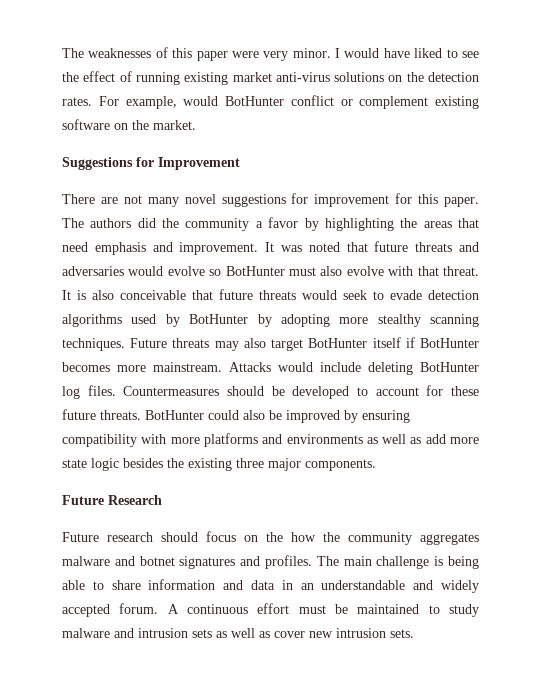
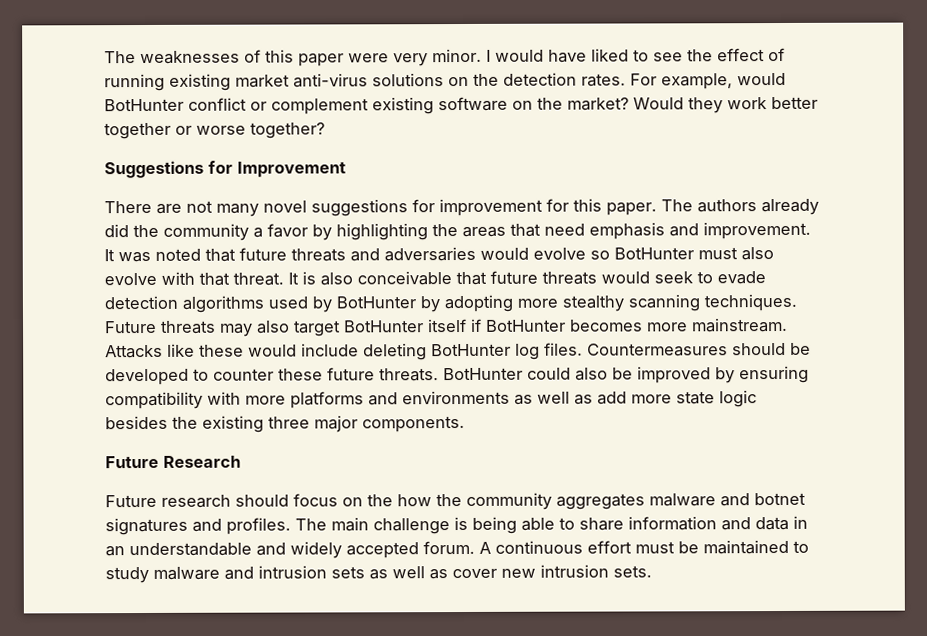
- For example, would BotHunter conflict or complement existing software on the market.
+ For example, would BotHunter conflict or complement existing software on the market? Would they work better together or worse together?
- The authors did the community a favor by highlighting the areas that need emphasis and improvement.
+ The authors already did the community a favor by highlighting the areas that need emphasis and improvement.
- Attacks would include deleting BotHunter log files.
+ Attacks like these would include deleting BotHunter log files.
- Countermeasures should be developed to account for these future threats.
+ Countermeasures should be developed to counter these future threats.

